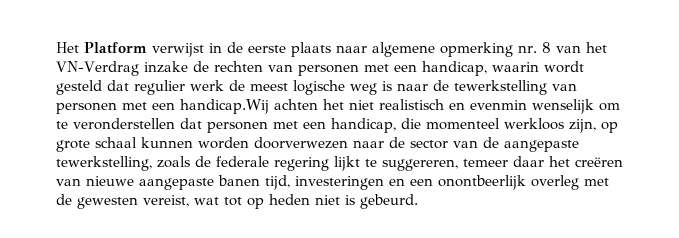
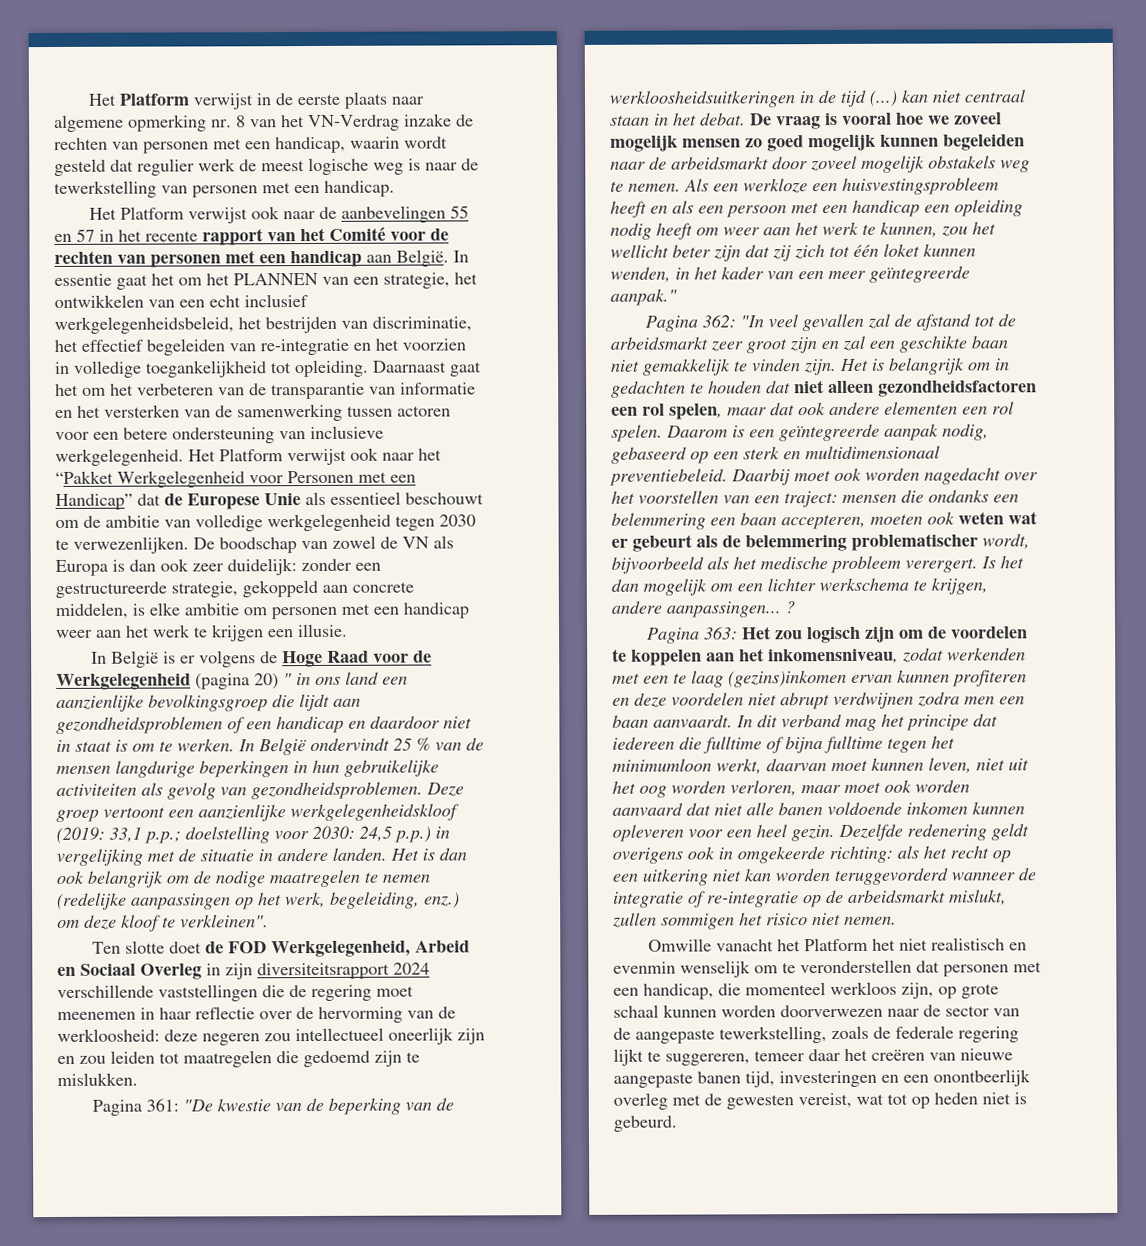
- Het Platform verwijst in de eerste plaats naar algemene opmerking nr. 8 van het VN-Verdrag inzake de rechten van personen met een handicap, waarin wordt gesteld dat regulier werk de meest logische weg is naar de tewerkstelling van personen met een handicap.Wij achten het niet realistisch en evenmin wenselijk om te veronderstellen dat personen met een handicap, die momenteel werkloos zijn, op grote schaal kunnen worden doorverwezen naar de sector van de aangepaste tewerkstelling, zoals de federale regering lijkt te suggereren, temeer daar het creëren van nieuwe aangepaste banen tijd, investeringen en een onontbeerlijk overleg met de gewesten vereist, wat tot op heden niet is gebeurd.
+ Het Platform verwijst in de eerste plaats naar algemene opmerking nr. 8 van het VN-Verdrag inzake de rechten van personen met een handicap, waarin wordt gesteld dat regulier werk de meest logische weg is naar de tewerkstelling van personen met een handicap.
+ Het Platform verwijst ook naar de aanbevelingen 55 en 57 in het recente rapport van het Comité voor de rechten van personen met een handicap aan België. In essentie gaat het om het PLANNEN van een strategie, het ontwikkelen van een echt inclusief werkgelegenheidsbeleid, het bestrijden van discriminatie, het effectief begeleiden van re-integratie en het voorzien in volledige toegankelijkheid tot opleiding. Daarnaast gaat het om het verbeteren van de transparantie van informatie en het versterken van de samenwerking tussen actoren voor een betere ondersteuning van inclusieve werkgelegenheid. Het Platform verwijst ook naar het “Pakket Werkgelegenheid voor Personen met een Handicap” dat de Europese Unie als essentieel beschouwt om de ambitie van volledige werkgelegenheid tegen 2030 te verwezenlijken. De boodschap van zowel de VN als Europa is dan ook zeer duidelijk: zonder een gestructureerde strategie, gekoppeld aan concrete middelen, is elke ambitie om personen met een handicap weer aan het werk te krijgen een illusie.
+ In België is er volgens de Hoge Raad voor de Werkgelegenheid (pagina 20) " in ons land een aanzienlijke bevolkingsgroep die lijdt aan gezondheidsproblemen of een handicap en daardoor niet in staat is om te werken. In België ondervindt 25 % van de mensen langdurige beperkingen in hun gebruikelijke activiteiten als gevolg van gezondheidsproblemen. Deze groep vertoont een aanzienlijke werkgelegenheidskloof (2019: 33,1 p.p.; doelstelling voor 2030: 24,5 p.p.) in vergelijking met de situatie in andere landen. Het is dan ook belangrijk om de nodige maatregelen te nemen (redelijke aanpassingen op het werk, begeleiding, enz.) om deze kloof te verkleinen".
+ Ten slotte doet de FOD Werkgelegenheid, Arbeid en Sociaal Overleg in zijn diversiteitsrapport 2024 verschillende vaststellingen die de regering moet meenemen in haar reflectie over de hervorming van de werkloosheid: deze negeren zou intellectueel oneerlijk zijn en zou leiden tot maatregelen die gedoemd zijn te mislukken.
+ Pagina 361: "De kwestie van de beperking van de werkloosheidsuitkeringen in de tijd (...) kan niet centraal staan in het debat. De vraag is vooral hoe we zoveel mogelijk mensen zo goed mogelijk kunnen begeleiden naar de arbeidsmarkt door zoveel mogelijk obstakels weg te nemen. Als een werkloze een huisvestingsprobleem heeft en als een persoon met een handicap een opleiding nodig heeft om weer aan het werk te kunnen, zou het wellicht beter zijn dat zij zich tot één loket kunnen wenden, in het kader van een meer geïntegreerde aanpak."
+ Pagina 362: "In veel gevallen zal de afstand tot de arbeidsmarkt zeer groot zijn en zal een geschikte baan niet gemakkelijk te vinden zijn. Het is belangrijk om in gedachten te houden dat niet alleen gezondheidsfactoren een rol spelen, maar dat ook andere elementen een rol spelen. Daarom is een geïntegreerde aanpak nodig, gebaseerd op een sterk en multidimensionaal preventiebeleid. Daarbij moet ook worden nagedacht over het voorstellen van een traject: mensen die ondanks een belemmering een baan accepteren, moeten ook weten wat er gebeurt als de belemmering problematischer wordt, bijvoorbeeld als het medische probleem verergert. Is het dan mogelijk om een lichter werkschema te krijgen, andere aanpassingen... ?
+ Pagina 363: Het zou logisch zijn om de voordelen te koppelen aan het inkomensniveau, zodat werkenden met een te laag (gezins)inkomen ervan kunnen profiteren en deze voordelen niet abrupt verdwijnen zodra men een baan aanvaardt. In dit verband mag het principe dat iedereen die fulltime of bijna fulltime tegen het minimumloon werkt, daarvan moet kunnen leven, niet uit het oog worden verloren, maar moet ook worden aanvaard dat niet alle banen voldoende inkomen kunnen opleveren voor een heel gezin. Dezelfde redenering geldt overigens ook in omgekeerde richting: als het recht op een uitkering niet kan worden teruggevorderd wanneer de integratie of re-integratie op de arbeidsmarkt mislukt, zullen sommigen het risico niet nemen.
+ Omwille vanacht het Platform het niet realistisch en evenmin wenselijk om te veronderstellen dat personen met een handicap, die momenteel werkloos zijn, op grote schaal kunnen worden doorverwezen naar de sector van de aangepaste tewerkstelling, zoals de federale regering lijkt te suggereren, temeer daar het creëren van nieuwe aangepaste banen tijd, investeringen en een onontbeerlijk overleg met de gewesten vereist, wat tot op heden niet is gebeurd.

